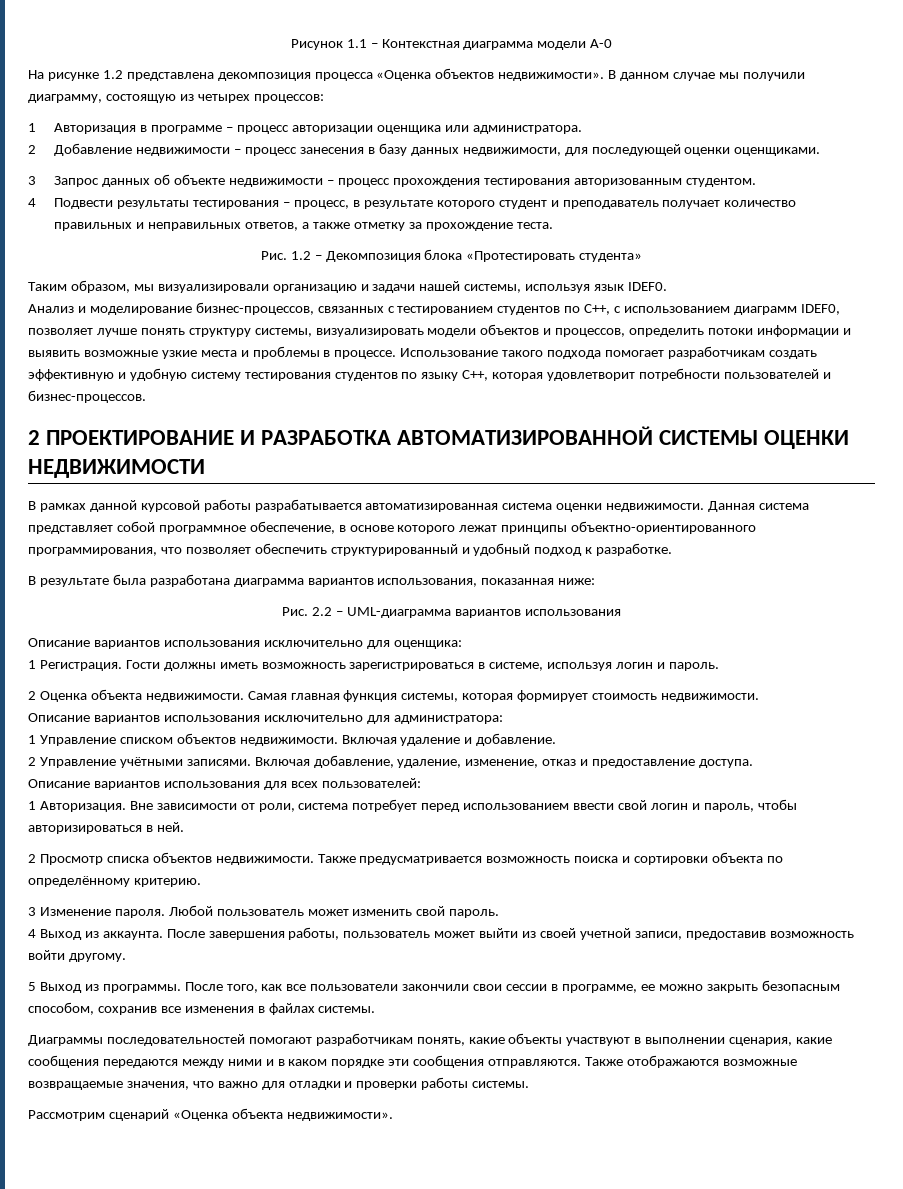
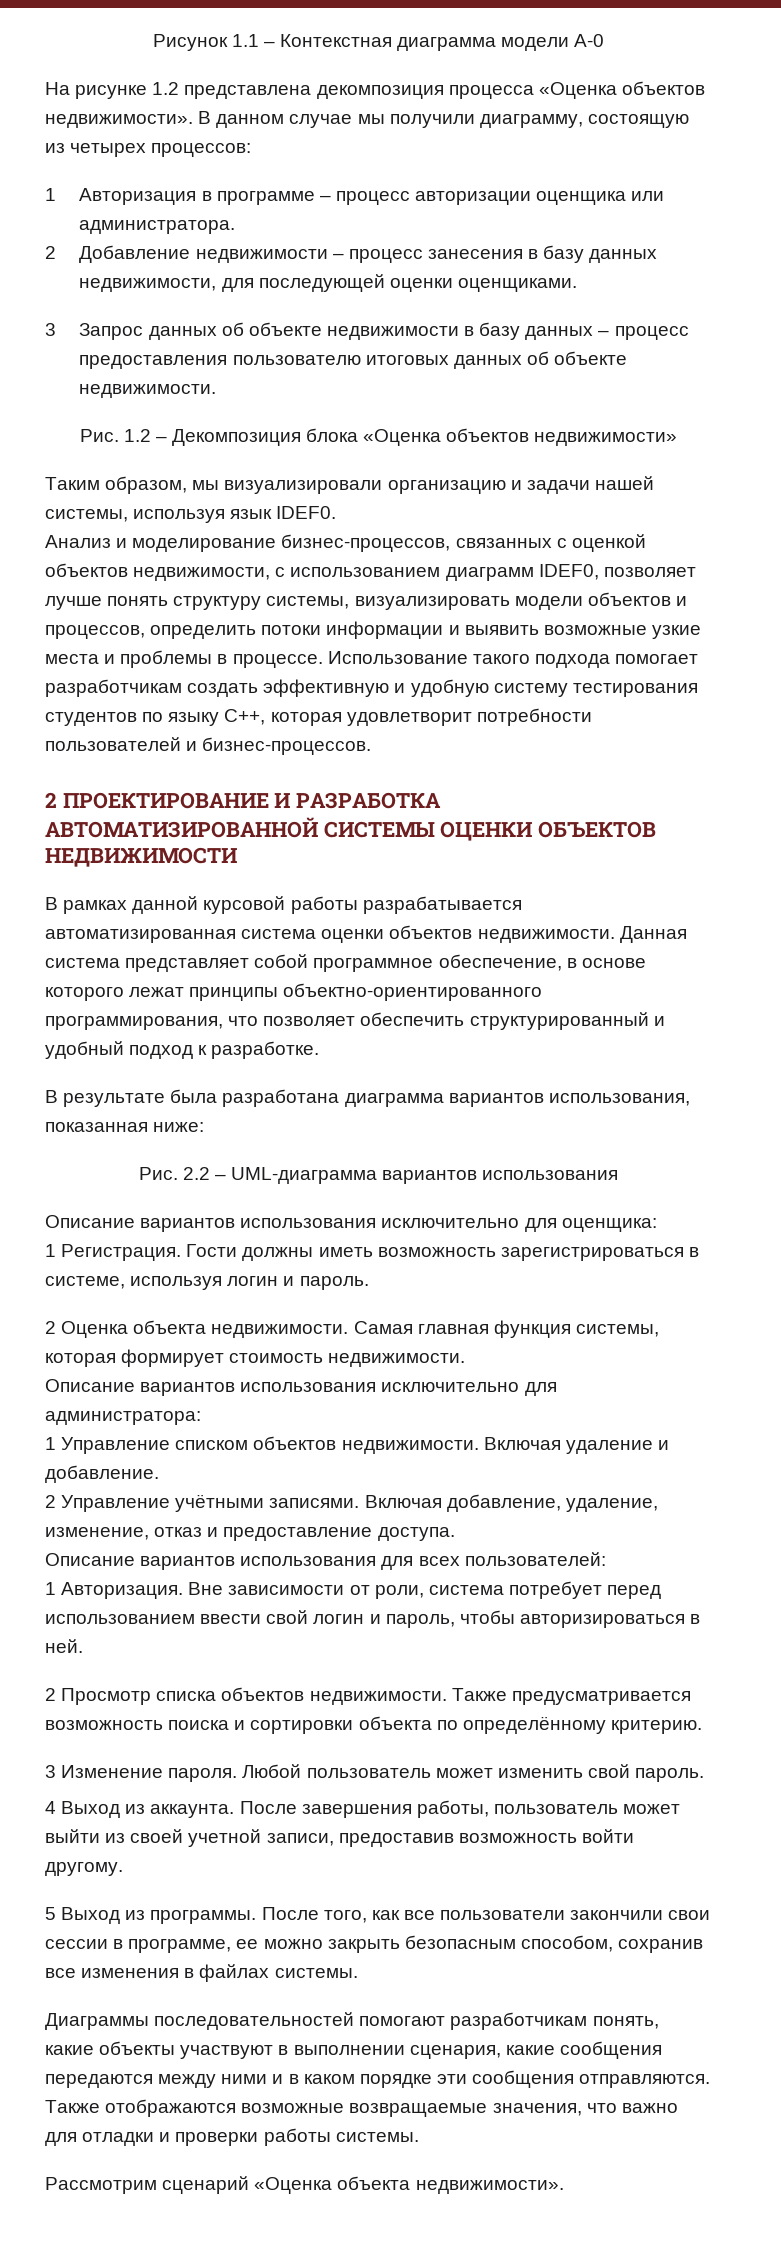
- 3 Запрос данных об объекте недвижимости – процесс прохождения тестирования авторизованным студентом.
- 4 Подвести результаты тестирования – процесс, в результате которого студент и преподаватель получает количество правильных и неправильных ответов, а также отметку за прохождение теста.
+ 3 Запрос данных об объекте недвижимости в базу данных – процесс предоставления пользователю итоговых данных об объекте недвижимости.
- Рис. 1.2 – Декомпозиция блока «Протестировать студента»
+ Рис. 1.2 – Декомпозиция блока «Оценка объектов недвижимости»
- Анализ и моделирование бизнес-процессов, связанных с тестированием студентов по C++, с использованием диаграмм IDEF0, позволяет лучше понять структуру системы, визуализировать модели объектов и процессов, определить потоки информации и выявить возможные узкие места и проблемы в процессе.
+ Анализ и моделирование бизнес-процессов, связанных с оценкой объектов недвижимости, с использованием диаграмм IDEF0, позволяет лучше понять структуру системы, визуализировать модели объектов и процессов, определить потоки информации и выявить возможные узкие места и проблемы в процессе.
- 2 ПРОЕКТИРОВАНИЕ И РАЗРАБОТКА АВТОМАТИЗИРОВАННОЙ СИСТЕМЫ ОЦЕНКИ НЕДВИЖИМОСТИ
+ 2 ПРОЕКТИРОВАНИЕ И РАЗРАБОТКА АВТОМАТИЗИРОВАННОЙ СИСТЕМЫ ОЦЕНКИ ОБЪЕКТОВ НЕДВИЖИМОСТИ
- В рамках данной курсовой работы разрабатывается автоматизированная система оценки недвижимости.
+ В рамках данной курсовой работы разрабатывается автоматизированная система оценки объектов недвижимости.

